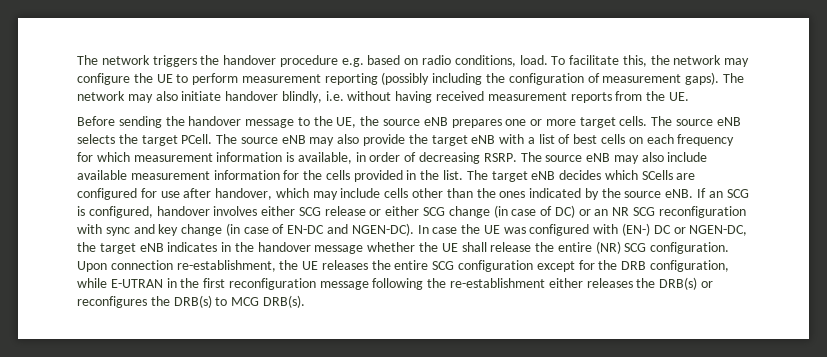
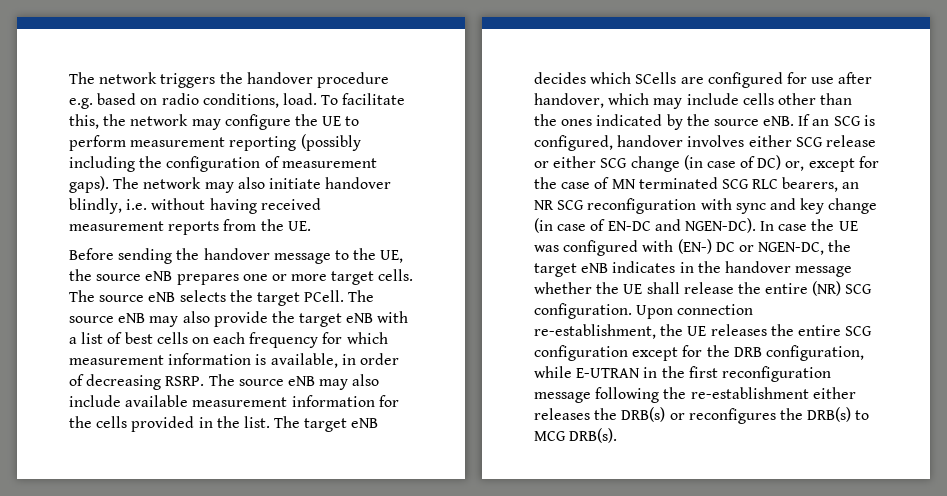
- If an SCG is configured, handover involves either SCG release or either SCG change (in case of DC) or an NR SCG reconfiguration with sync and key change (in case of EN-DC and NGEN-DC).
+ If an SCG is configured, handover involves either SCG release or either SCG change (in case of DC) or, except for the case of MN terminated SCG RLC bearers, an NR SCG reconfiguration with sync and key change (in case of EN-DC and NGEN-DC).

